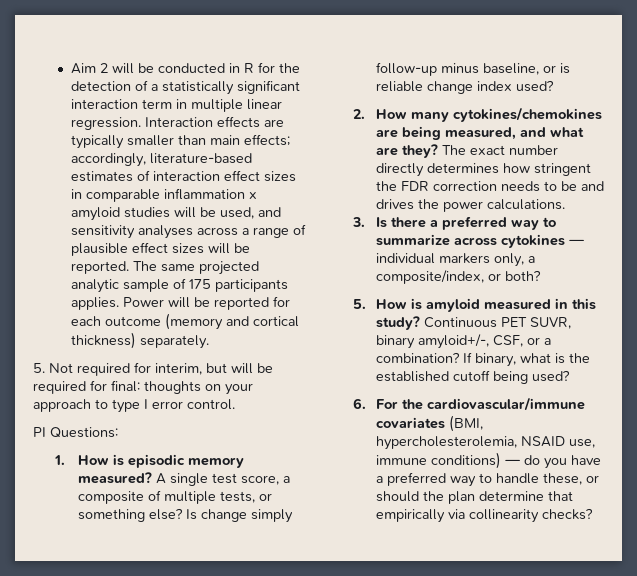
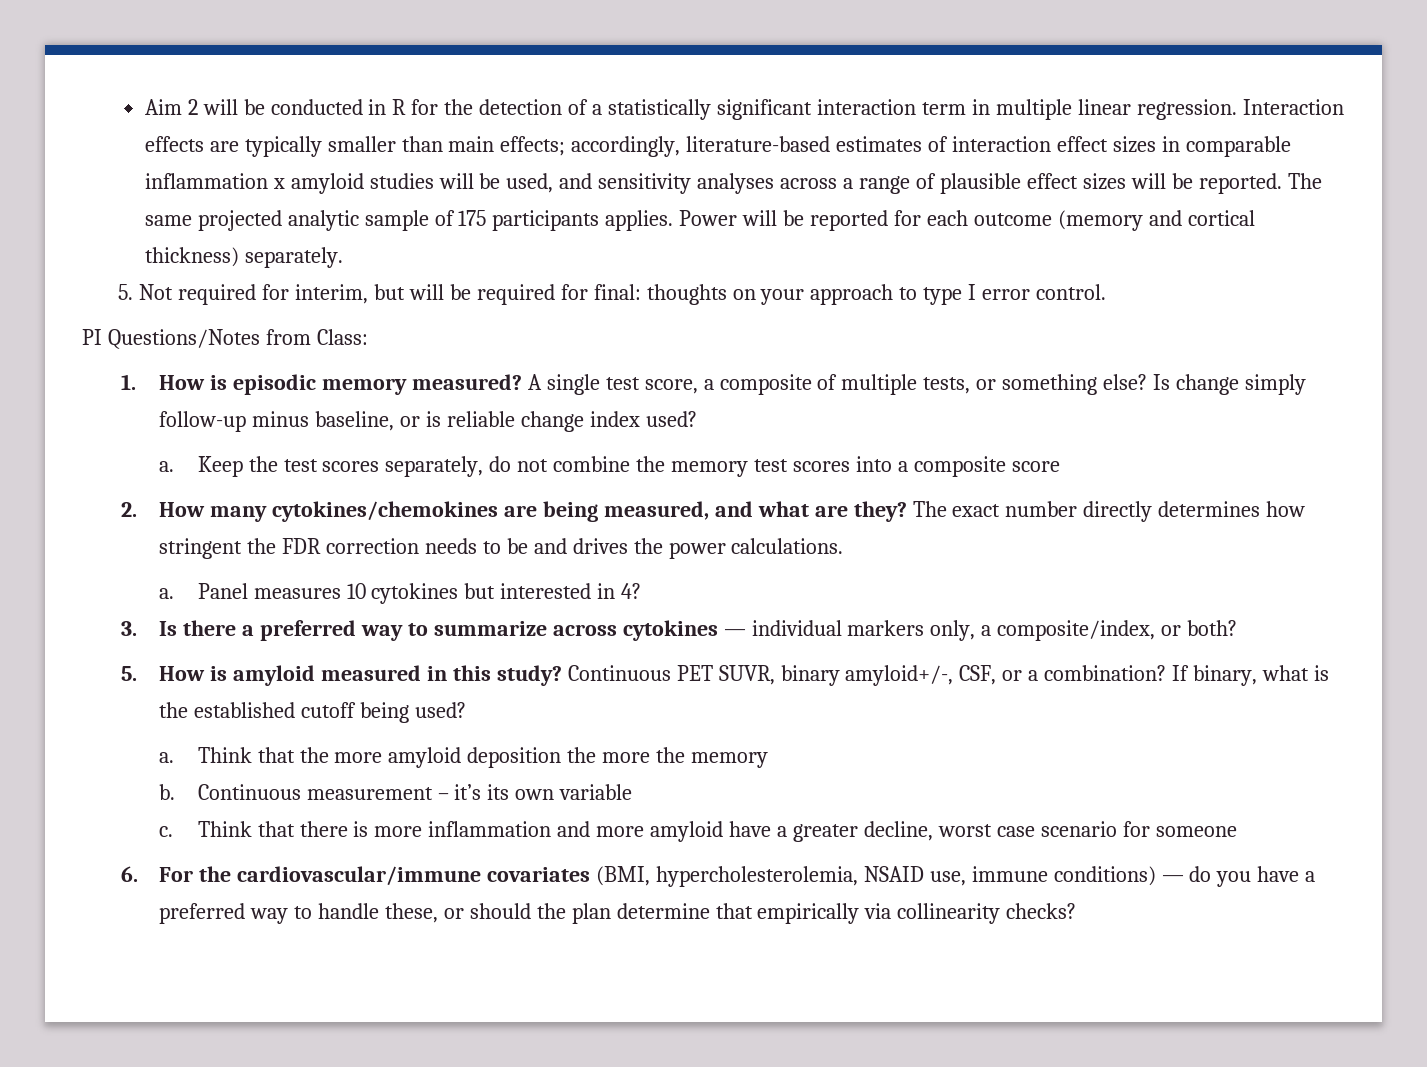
- PI Questions:
+ PI Questions/Notes from Class:
+ a. Keep the test scores separately, do not combine the memory test scores into a composite score
+ a. Panel measures 10 cytokines but interested in 4?
+ a. Think that the more amyloid deposition the more the memory
+ b. Continuous measurement – it’s its own variable
+ c. Think that there is more inflammation and more amyloid have a greater decline, worst case scenario for someone

